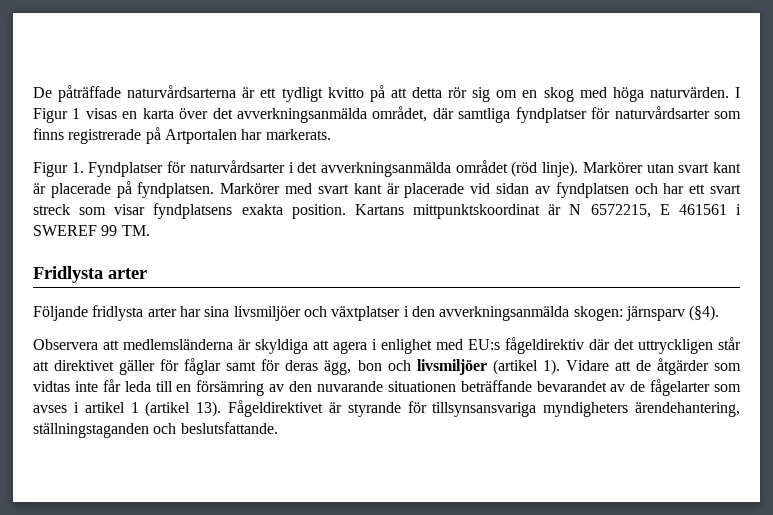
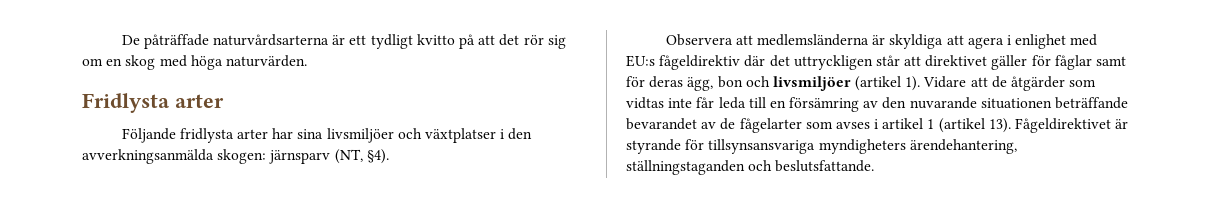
- De påträffade naturvårdsarterna är ett tydligt kvitto på att detta rör sig om en skog med höga naturvärden. I Figur 1 visas en karta över det avverkningsanmälda området, där samtliga fyndplatser för naturvårdsarter som finns registrerade på Artportalen har markerats.
- Figur 1. Fyndplatser för naturvårdsarter i det avverkningsanmälda området (röd linje). Markörer utan svart kant är placerade på fyndplatsen. Markörer med svart kant är placerade vid sidan av fyndplatsen och har ett svart streck som visar fyndplatsens exakta position. Kartans mittpunktskoordinat är N 6572215, E 461561 i SWEREF 99 TM.
+ De påträffade naturvårdsarterna är ett tydligt kvitto på att det rör sig om en skog med höga naturvärden.
- Följande fridlysta arter har sina livsmiljöer och växtplatser i den avverkningsanmälda skogen: järnsparv (§4).
+ Följande fridlysta arter har sina livsmiljöer och växtplatser i den avverkningsanmälda skogen: järnsparv (NT, §4).

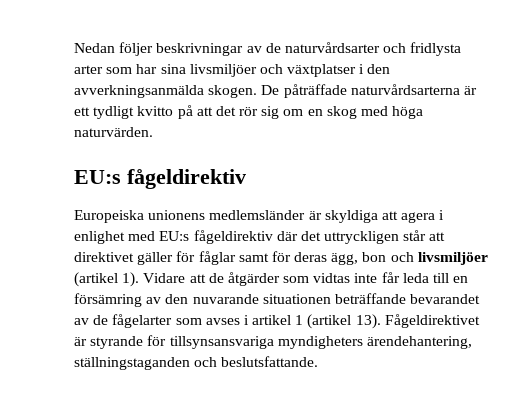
+ Nedan följer beskrivningar av de naturvårdsarter och fridlysta arter som har sina livsmiljöer och växtplatser i den avverkningsanmälda skogen.
  De påträffade naturvårdsarterna är ett tydligt kvitto på att det rör sig om en skog med höga naturvärden.
- Fridlysta arter
- Följande fridlysta arter har sina livsmiljöer och växtplatser i den avverkningsanmälda skogen: järnsparv (NT, §4).
- Observera att medlemsländerna är skyldiga att agera i enlighet med EU:s fågeldirektiv där det uttryckligen står att direktivet gäller för fåglar samt för deras ägg, bon och livsmiljöer (artikel 1).
+ EU:s fågeldirektiv
+ Europeiska unionens medlemsländer är skyldiga att agera i enlighet med EU:s fågeldirektiv där det uttryckligen står att direktivet gäller för fåglar samt för deras ägg, bon och livsmiljöer (artikel 1).

